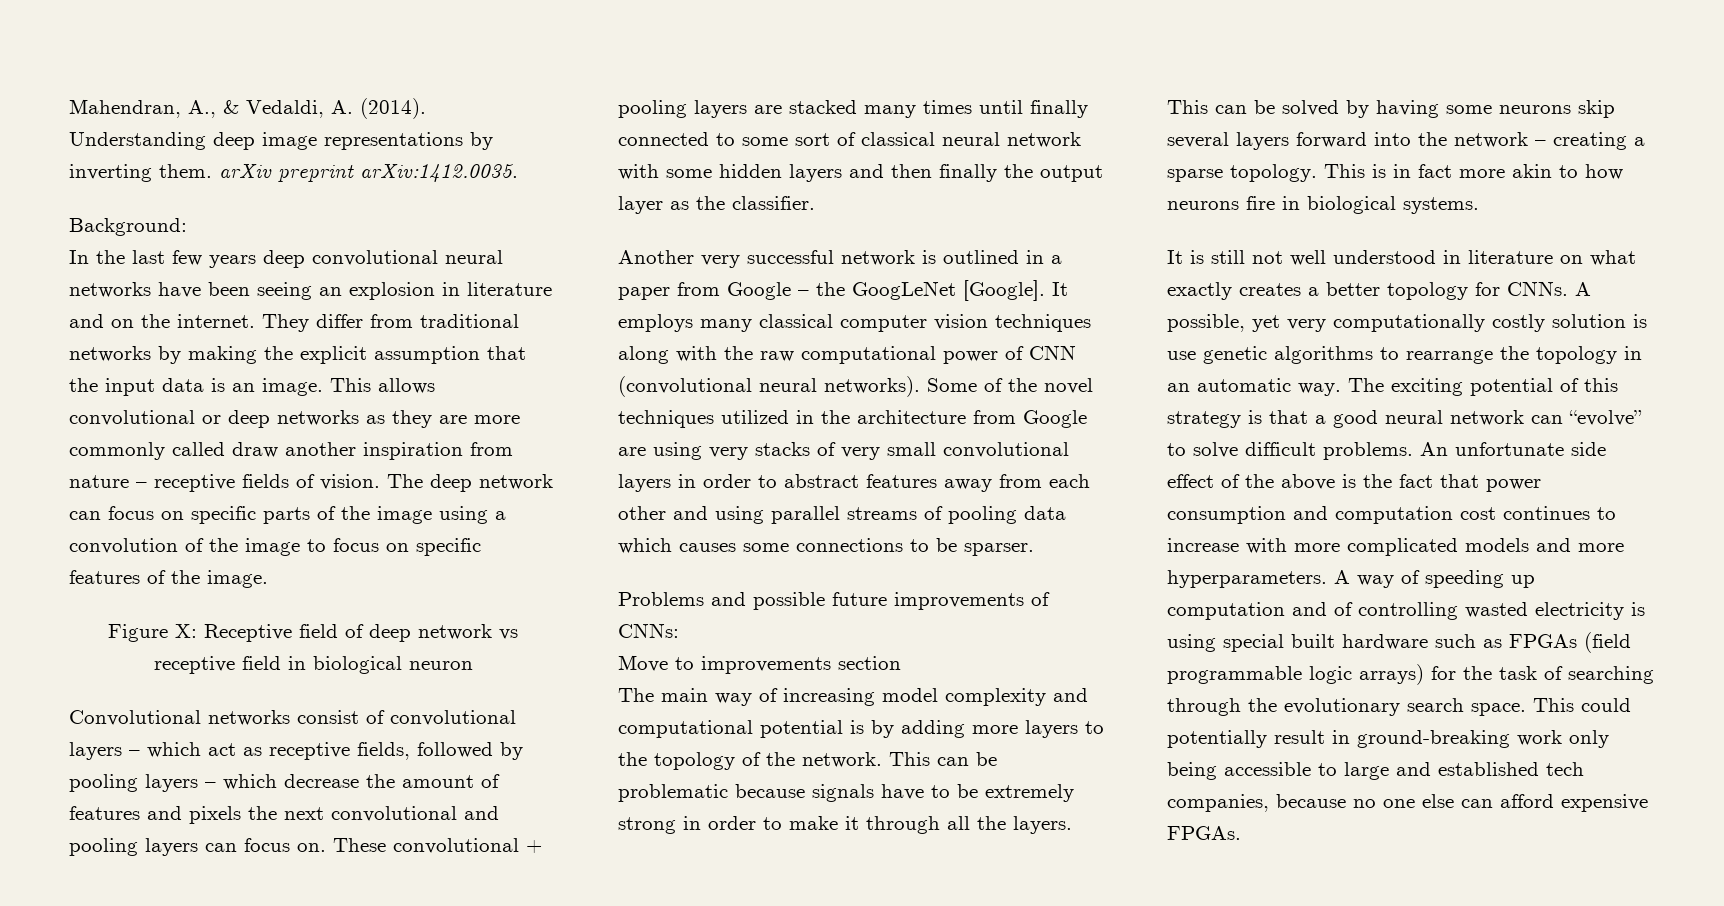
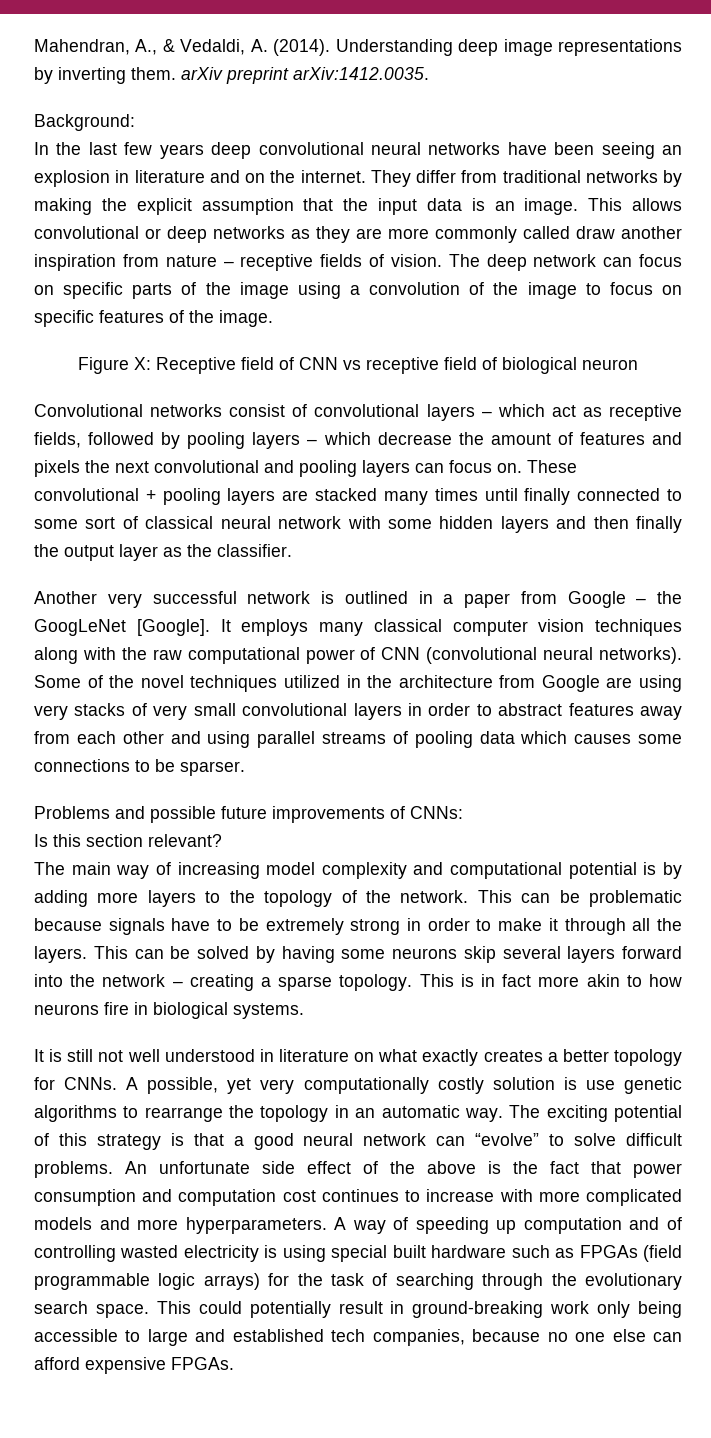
- Figure X: Receptive field of deep network vs receptive field in biological neuron
+ Figure X: Receptive field of CNN vs receptive field of biological neuron
- Move to improvements section
+ Is this section relevant?

